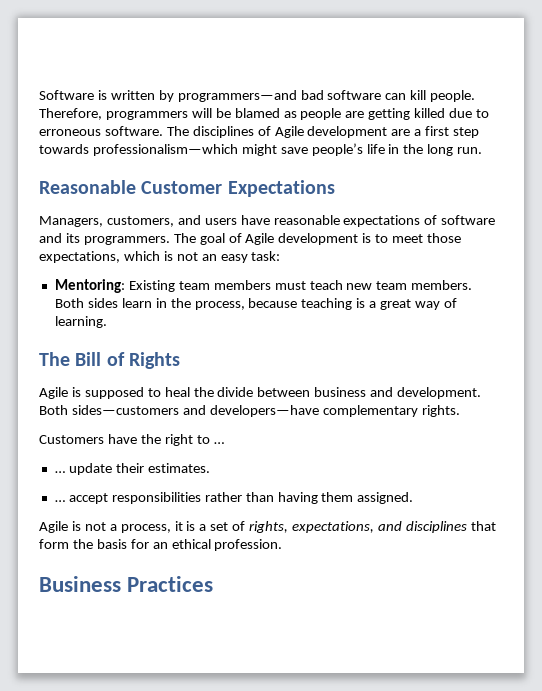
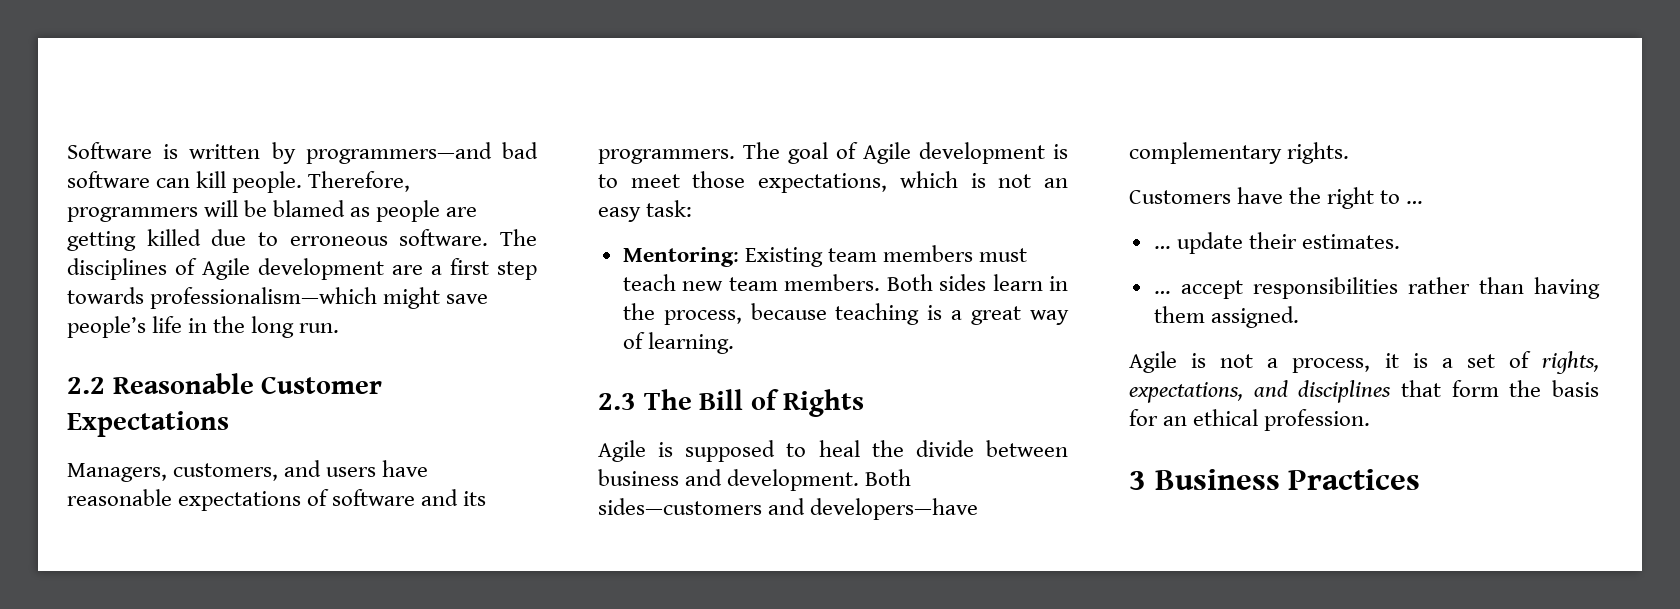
- Reasonable Customer Expectations
+ 2.2 Reasonable Customer Expectations
- The Bill of Rights
+ 2.3 The Bill of Rights
- Business Practices
+ 3 Business Practices

